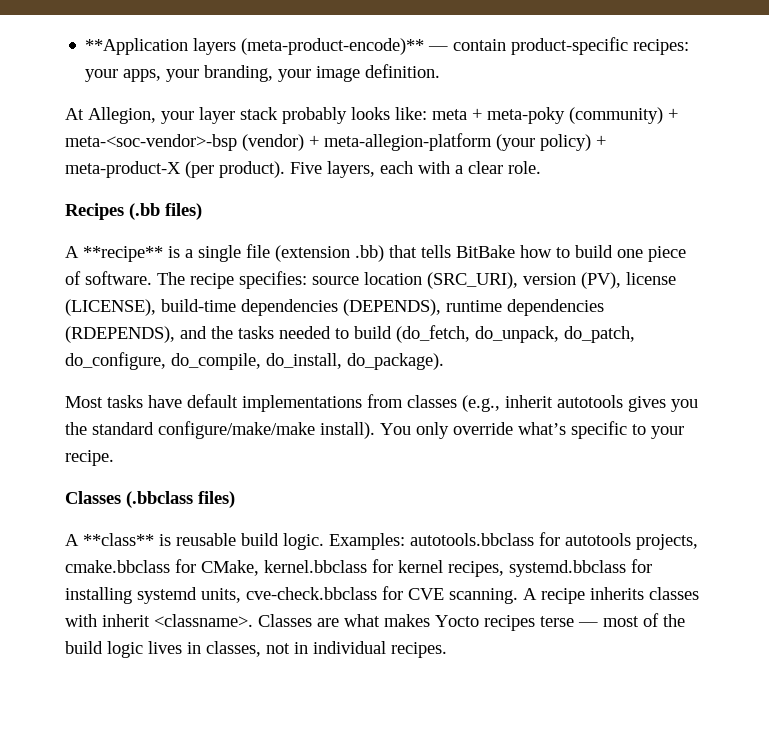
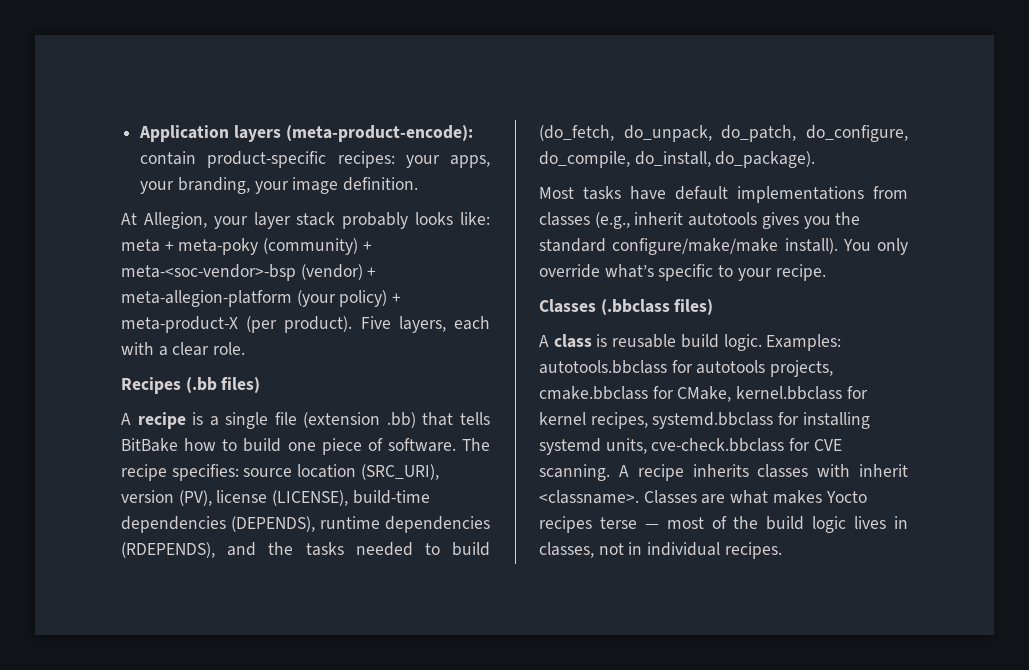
- **Application layers (meta-product-encode)** — contain product-specific recipes: your apps, your branding, your image definition.
+ Application layers (meta-product-encode): contain product-specific recipes: your apps, your branding, your image definition.
- A **recipe** is a single file (extension .bb) that tells BitBake how to build one piece of software.
+ A recipe is a single file (extension .bb) that tells BitBake how to build one piece of software.
- A **class** is reusable build logic.
+ A class is reusable build logic.

